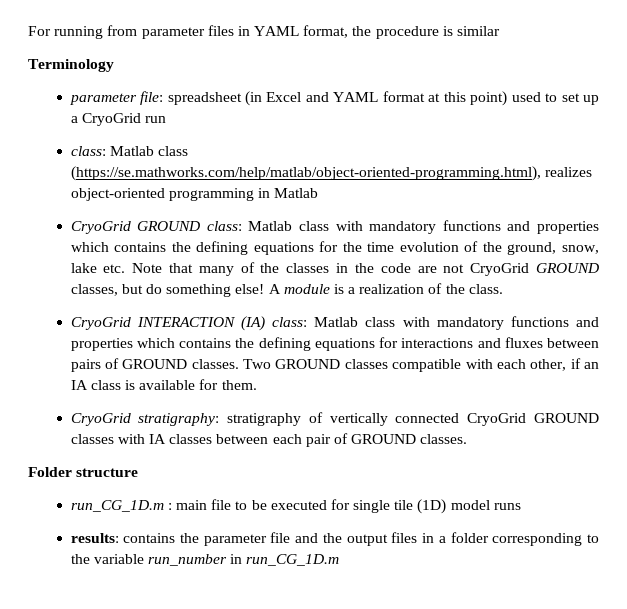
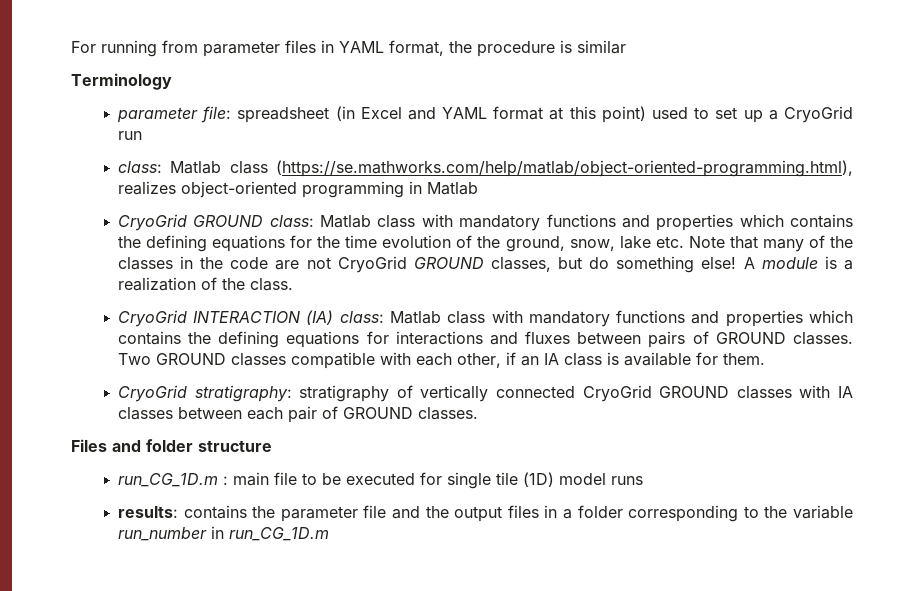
- Folder structure
+ Files and folder structure

